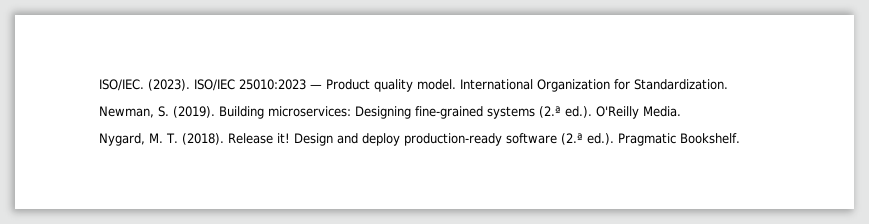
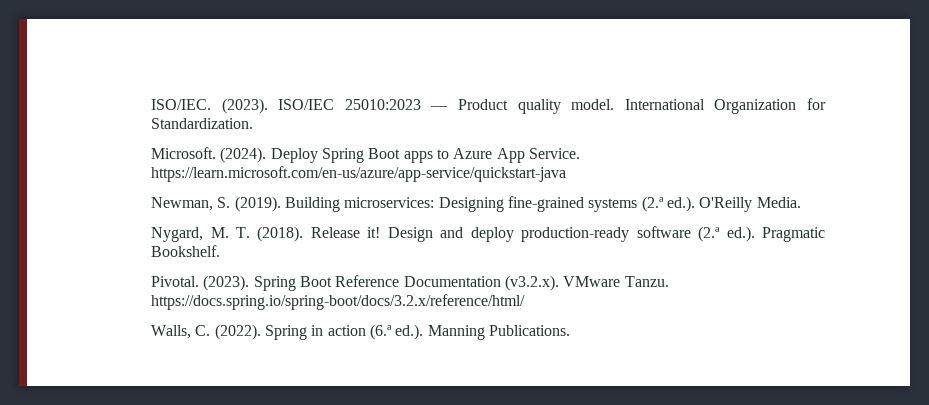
+ Microsoft. (2024). Deploy Spring Boot apps to Azure App Service. https://learn.microsoft.com/en-us/azure/app-service/quickstart-java
+ Pivotal. (2023). Spring Boot Reference Documentation (v3.2.x). VMware Tanzu. https://docs.spring.io/spring-boot/docs/3.2.x/reference/html/
+ Walls, C. (2022). Spring in action (6.ª ed.). Manning Publications.

